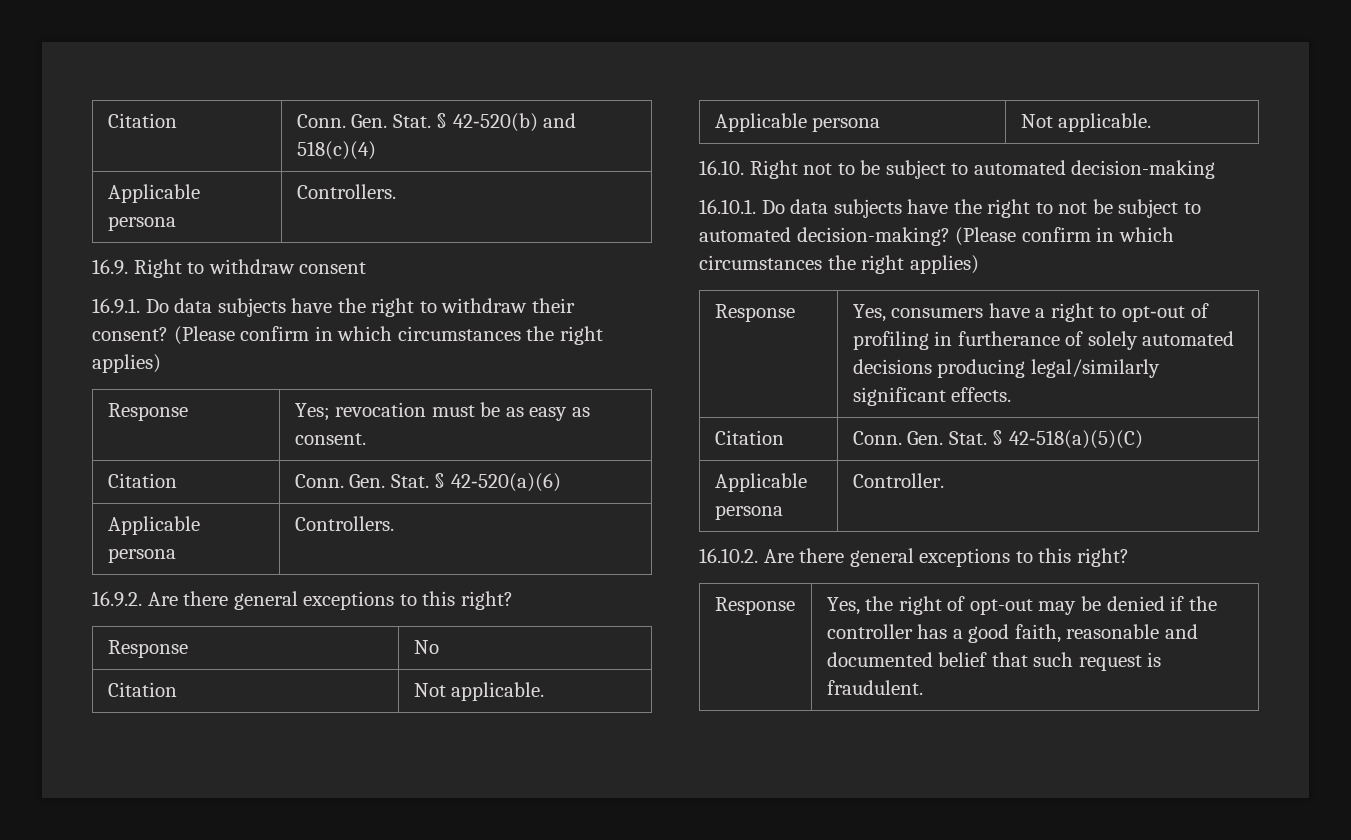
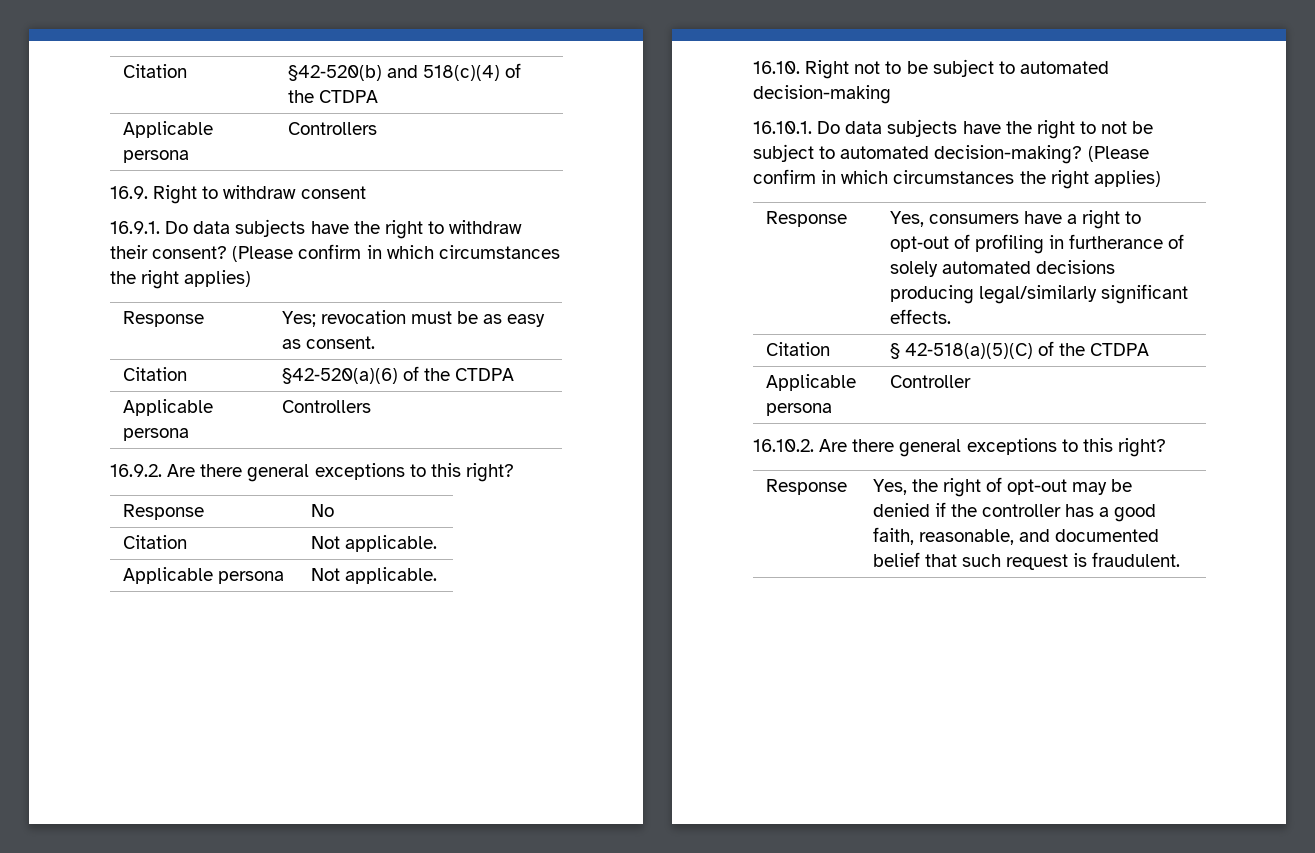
- Citation | Conn. Gen. Stat. § 42‑520(b) and 518(c)(4)
- Applicable persona | Controllers.
+ Citation | §42‑520(b) and 518(c)(4) of the CTDPA
+ Applicable persona | Controllers
- Citation | Conn. Gen. Stat. § 42‑520(a)(6)
- Applicable persona | Controllers.
+ Citation | §42‑520(a)(6) of the CTDPA
+ Applicable persona | Controllers
- Citation | Conn. Gen. Stat. § 42‑518(a)(5)(C)
- Applicable persona | Controller.
+ Citation | § 42‑518(a)(5)(C) of the CTDPA
+ Applicable persona | Controller
- Response | Yes, the right of opt-out may be denied if the controller has a good faith, reasonable and documented belief that such request is fraudulent.
+ Response | Yes, the right of opt-out may be denied if the controller has a good faith, reasonable, and documented belief that such request is fraudulent.

